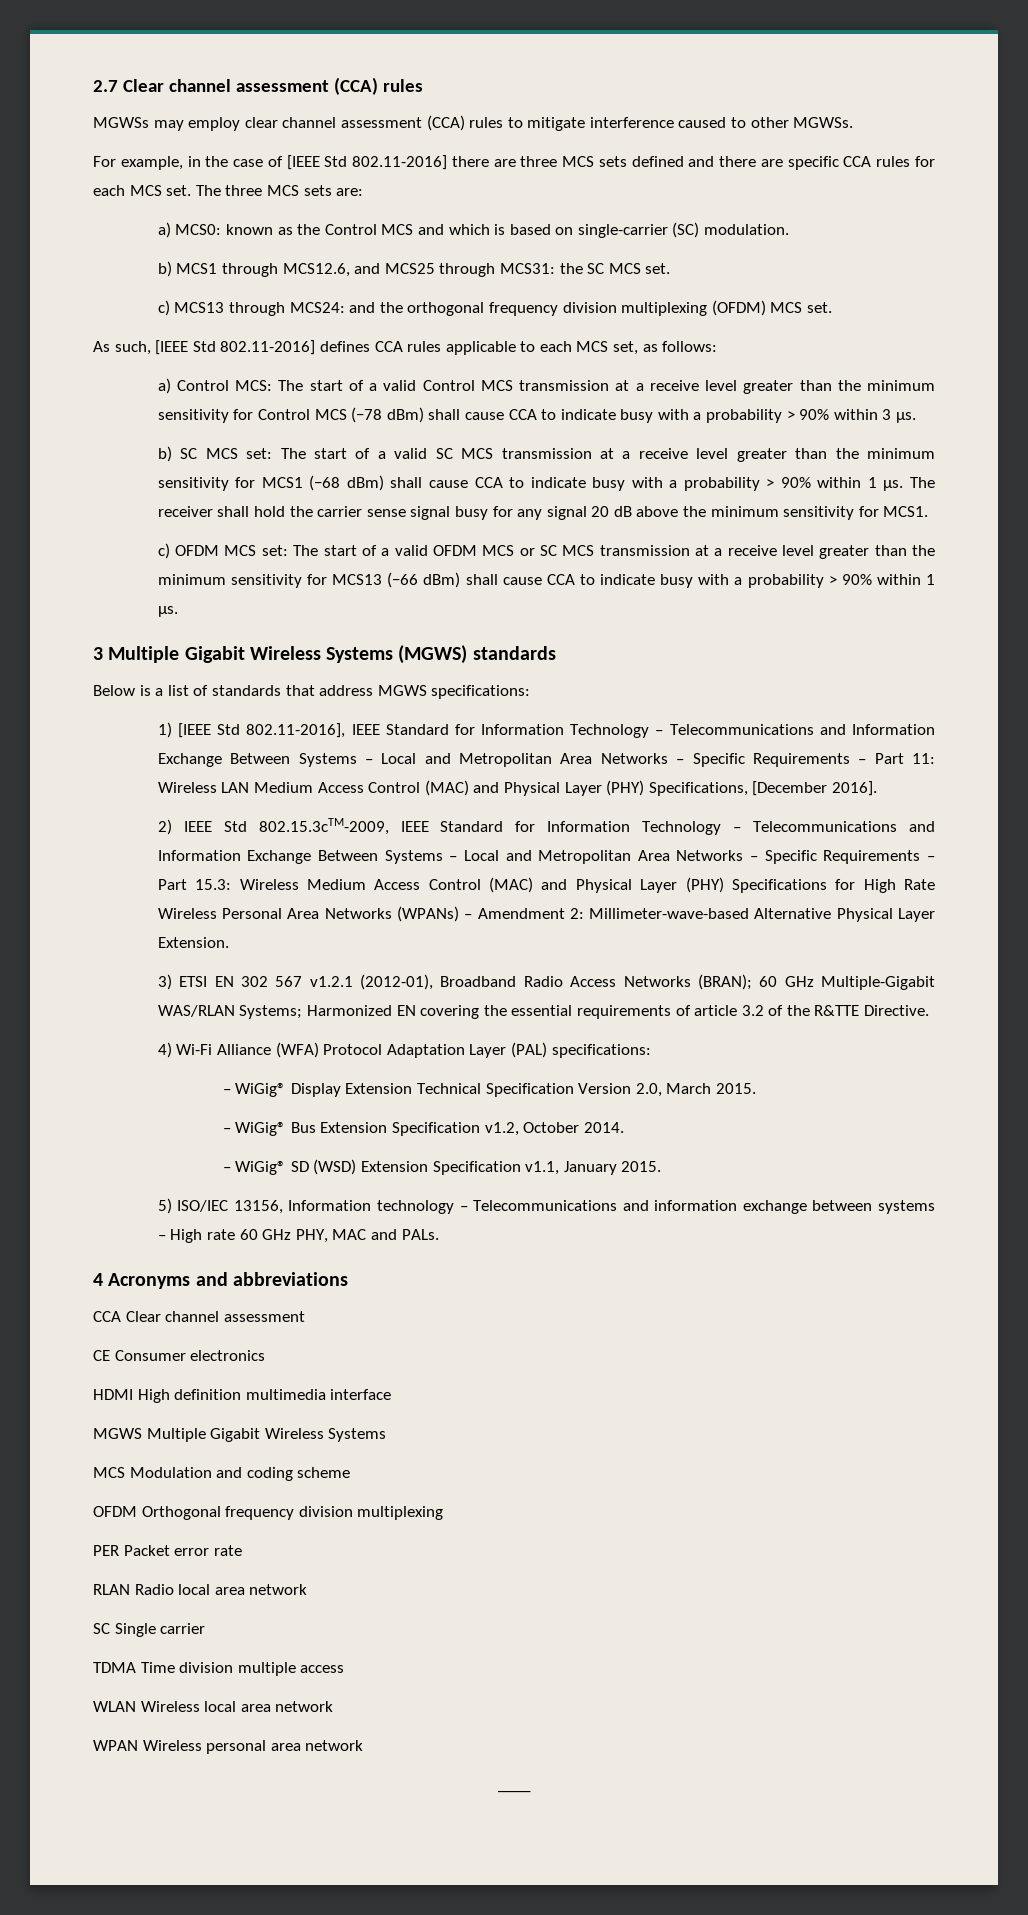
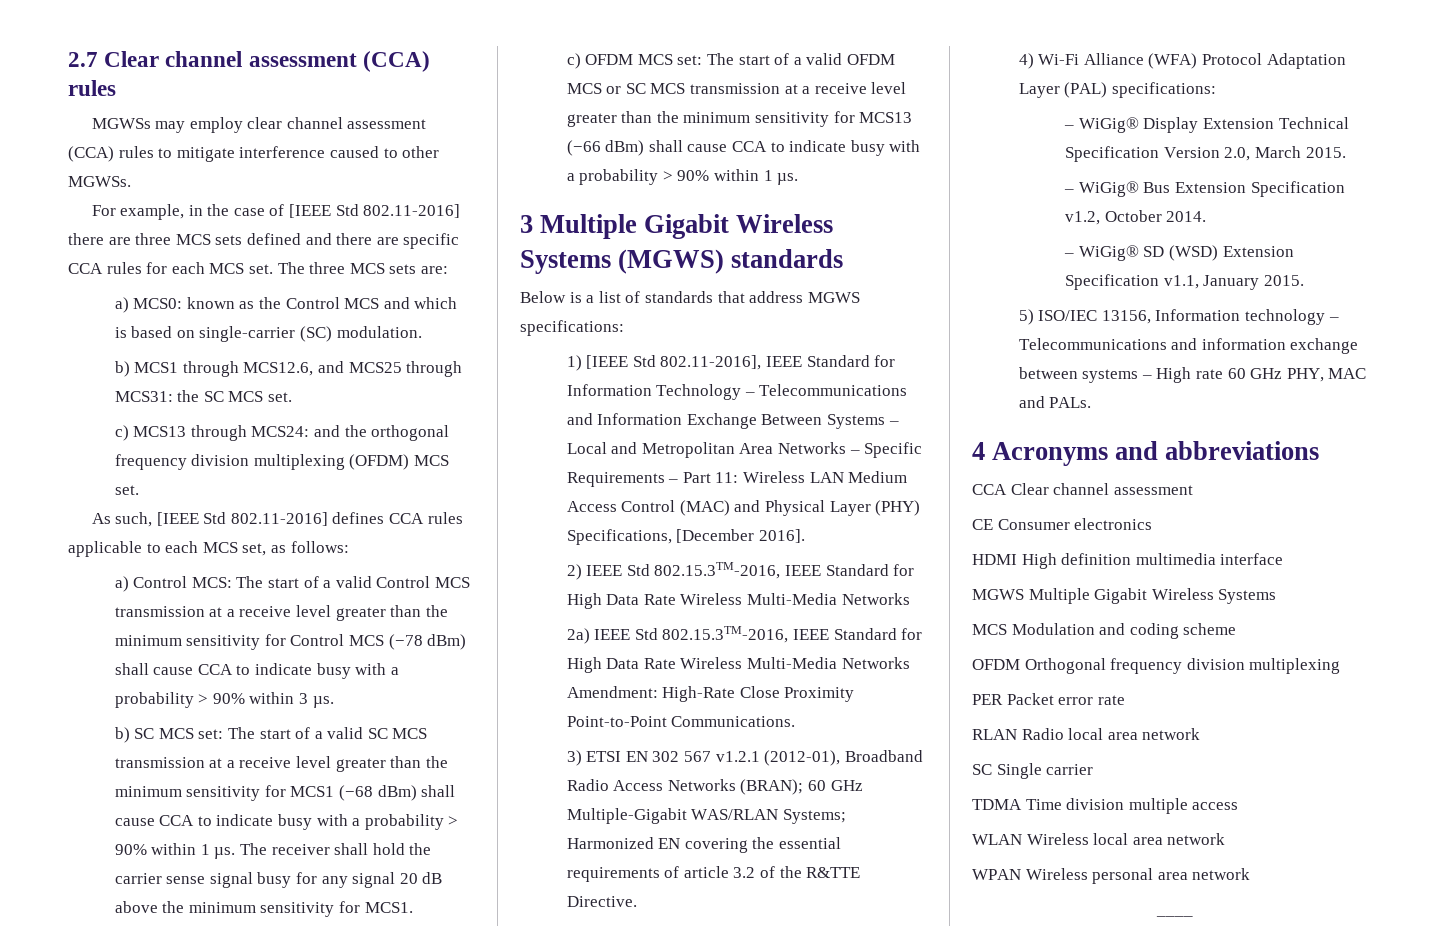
- 2) IEEE Std 802.15.3cTM-2009, IEEE Standard for Information Technology – Telecommunications and Information Exchange Between Systems – Local and Metropolitan Area Networks – Specific Requirements – Part 15.3: Wireless Medium Access Control (MAC) and Physical Layer (PHY) Specifications for High Rate Wireless Personal Area Networks (WPANs) – Amendment 2: Millimeter-wave-based Alternative Physical Layer Extension.
+ 2) IEEE Std 802.15.3TM-2016, IEEE Standard for High Data Rate Wireless Multi-Media Networks
+ 2a) IEEE Std 802.15.3TM-2016, IEEE Standard for High Data Rate Wireless Multi-Media Networks Amendment: High-Rate Close Proximity Point-to-Point Communications.

